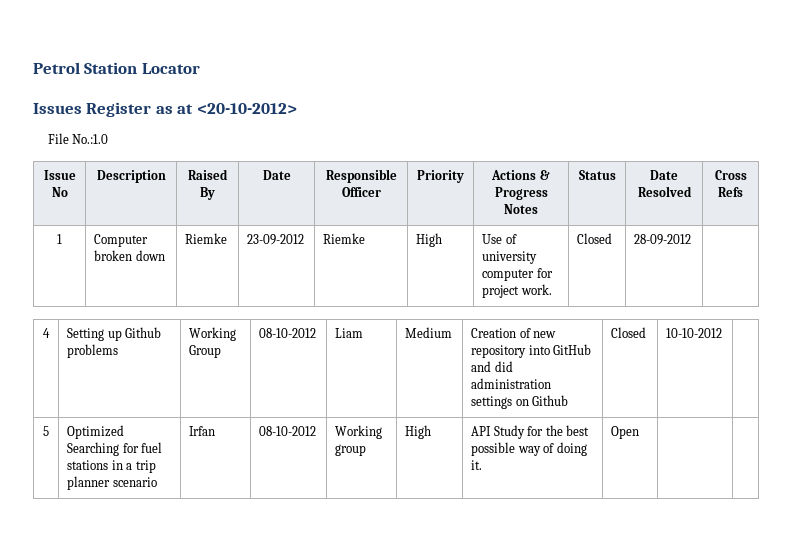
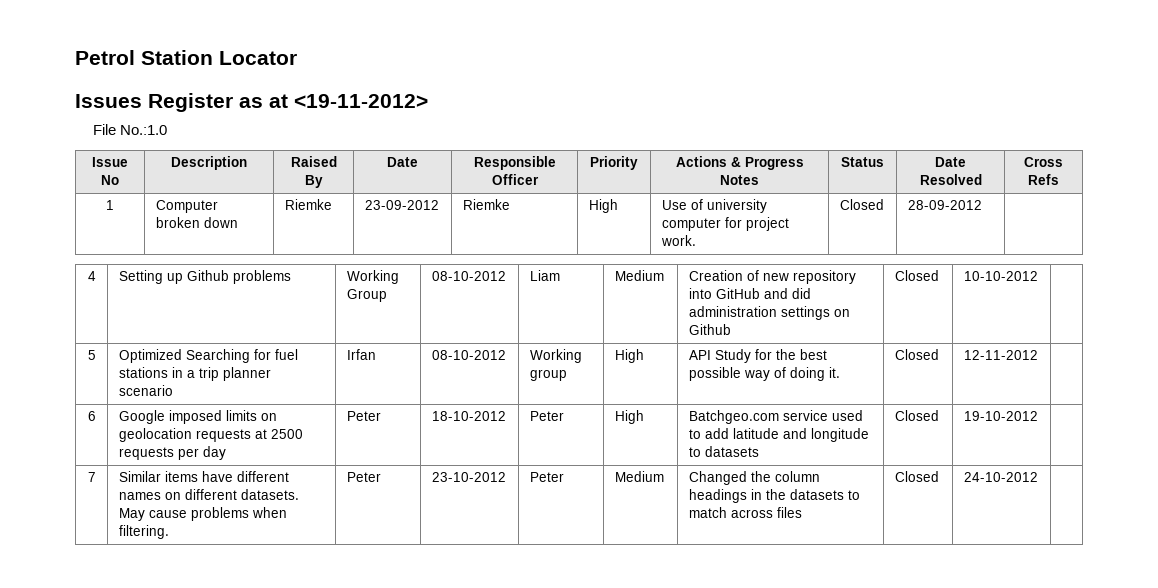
- Issues Register as at <20-10-2012>
+ Issues Register as at <19-11-2012>
- 5 | Optimized Searching for fuel stations in a trip planner scenario | Irfan | 08-10-2012 | Working group | High | API Study for the best possible way of doing it. | Open | |
+ 5 | Optimized Searching for fuel stations in a trip planner scenario | Irfan | 08-10-2012 | Working group | High | API Study for the best possible way of doing it. | Closed | 12-11-2012 |
+ 6 | Google imposed limits on geolocation requests at 2500 requests per day | Peter | 18-10-2012 | Peter | High | Batchgeo.com service used to add latitude and longitude to datasets | Closed | 19-10-2012 |
+ 7 | Similar items have different names on different datasets. May cause problems when filtering. | Peter | 23-10-2012 | Peter | Medium | Changed the column headings in the datasets to match across files | Closed | 24-10-2012 |

